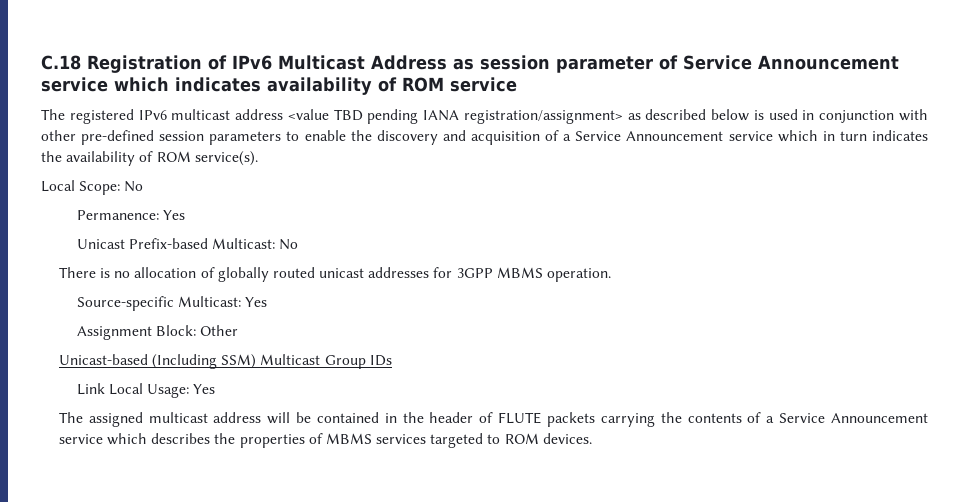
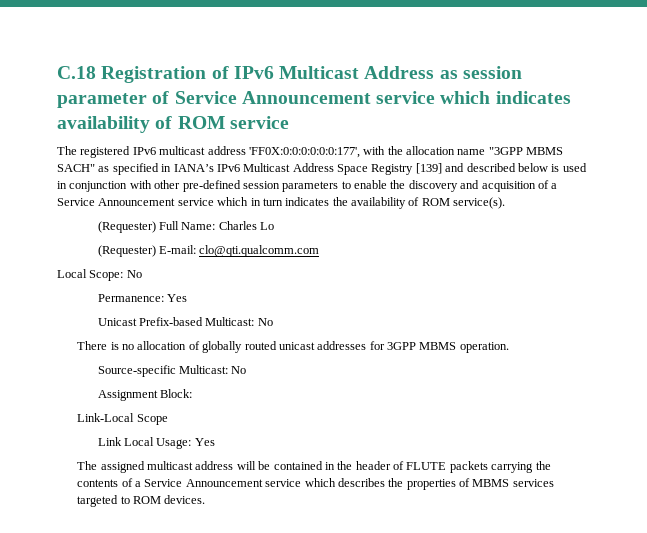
- The registered IPv6 multicast address <value TBD pending IANA registration/assignment> as described below is used in conjunction with other pre-defined session parameters to enable the discovery and acquisition of a Service Announcement service which in turn indicates the availability of ROM service(s).
+ The registered IPv6 multicast address 'FF0X:0:0:0:0:0:0:177', with the allocation name "3GPP MBMS SACH" as specified in IANA’s IPv6 Multicast Address Space Registry [139] and described below is used in conjunction with other pre-defined session parameters to enable the discovery and acquisition of a Service Announcement service which in turn indicates the availability of ROM service(s).
+ (Requester) Full Name: Charles Lo
+ (Requester) E-mail: clo@qti.qualcomm.com
- Source-specific Multicast: Yes
+ Source-specific Multicast: No
- Assignment Block: Other
- Unicast-based (Including SSM) Multicast Group IDs
+ Assignment Block:
+ Link-Local Scope

